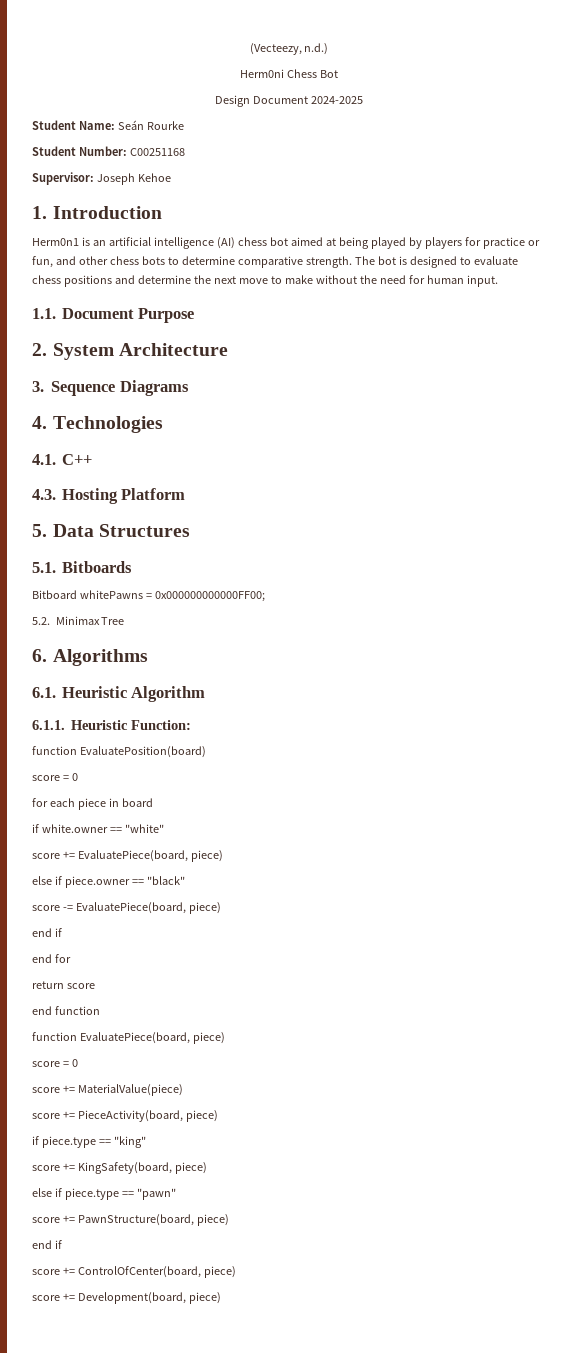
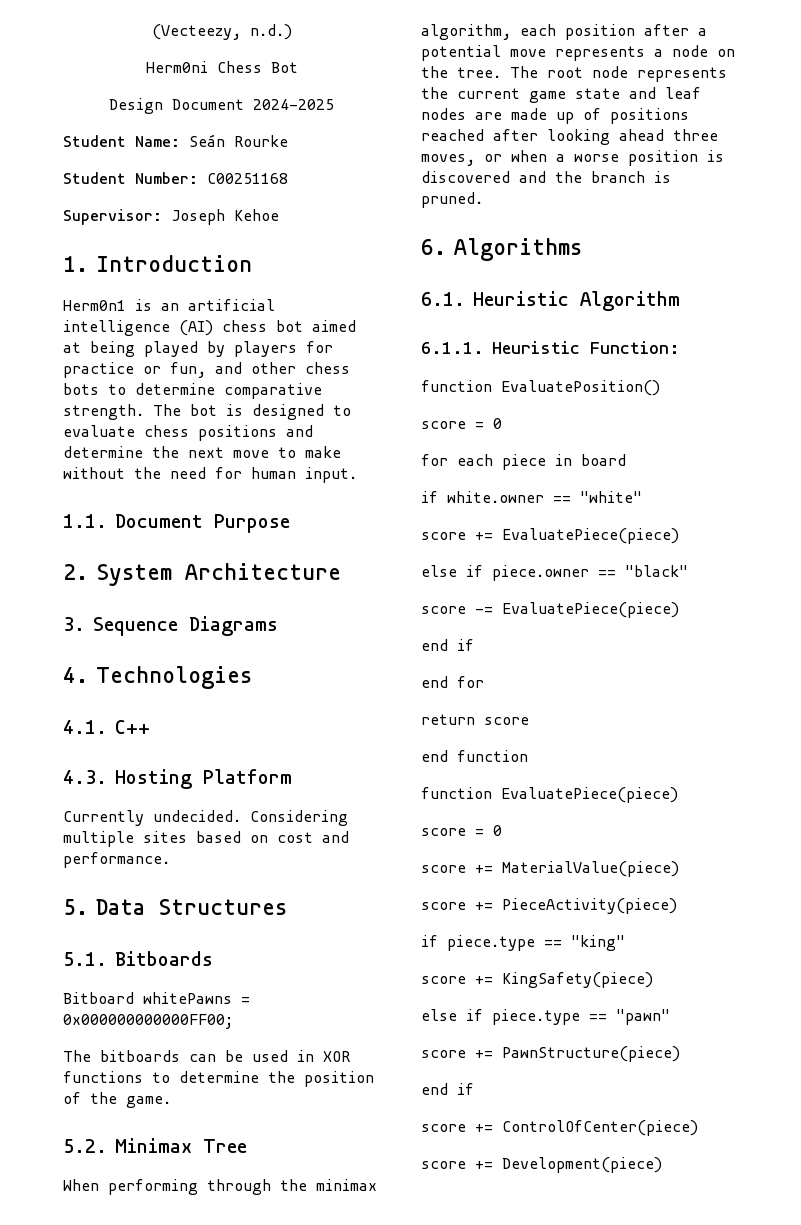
+ Currently undecided. Considering multiple sites based on cost and performance.
+ The bitboards can be used in XOR functions to determine the position of the game.
  5.2. Minimax Tree
+ When performing through the minimax algorithm, each position after a potential move represents a node on the tree. The root node represents the current game state and leaf nodes are made up of positions reached after looking ahead three moves, or when a worse position is discovered and the branch is pruned.
- function EvaluatePosition(board)
+ function EvaluatePosition()
- score += EvaluatePiece(board, piece)
+ score += EvaluatePiece(piece)
- score -= EvaluatePiece(board, piece)
+ score -= EvaluatePiece(piece)
- function EvaluatePiece(board, piece)
+ function EvaluatePiece(piece)
- score += PieceActivity(board, piece)
+ score += PieceActivity(piece)
- score += KingSafety(board, piece)
+ score += KingSafety(piece)
- score += PawnStructure(board, piece)
+ score += PawnStructure(piece)
- score += ControlOfCenter(board, piece)
- score += Development(board, piece)
+ score += ControlOfCenter(piece)
+ score += Development(piece)

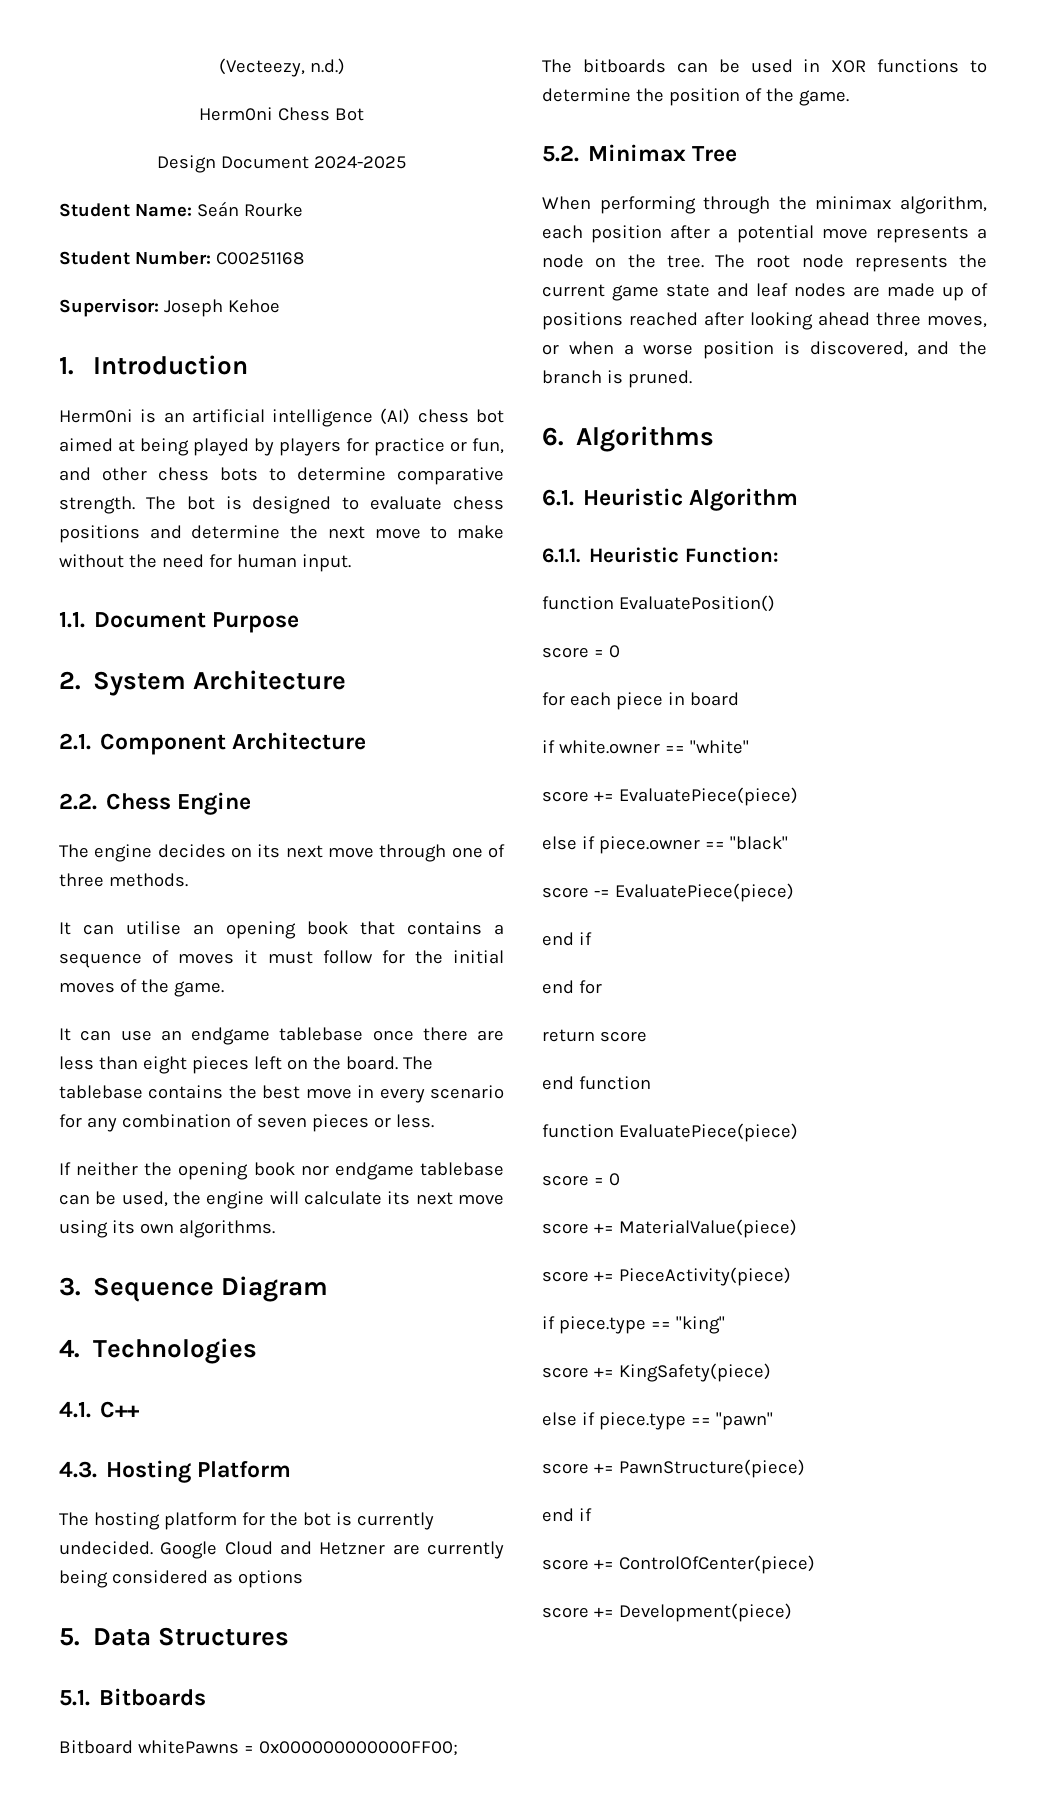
- Herm0n1 is an artificial intelligence (AI) chess bot aimed at being played by players for practice or fun, and other chess bots to determine comparative strength.
+ Herm0ni is an artificial intelligence (AI) chess bot aimed at being played by players for practice or fun, and other chess bots to determine comparative strength.
- 3. Sequence Diagrams
+ 2.1. Component Architecture
+ 2.2. Chess Engine
+ The engine decides on its next move through one of three methods.
+ It can utilise an opening book that contains a sequence of moves it must follow for the initial moves of the game.
+ It can use an endgame tablebase once there are less than eight pieces left on the board. The tablebase contains the best move in every scenario for any combination of seven pieces or less.
+ If neither the opening book nor endgame tablebase can be used, the engine will calculate its next move using its own algorithms.
+ 3. Sequence Diagram
- Currently undecided. Considering multiple sites based on cost and performance.
+ The hosting platform for the bot is currently undecided. Google Cloud and Hetzner are currently being considered as options
- The root node represents the current game state and leaf nodes are made up of positions reached after looking ahead three moves, or when a worse position is discovered and the branch is pruned.
+ The root node represents the current game state and leaf nodes are made up of positions reached after looking ahead three moves, or when a worse position is discovered, and the branch is pruned.

